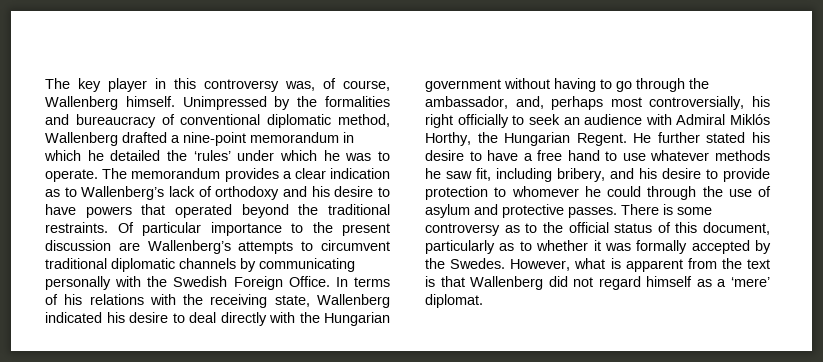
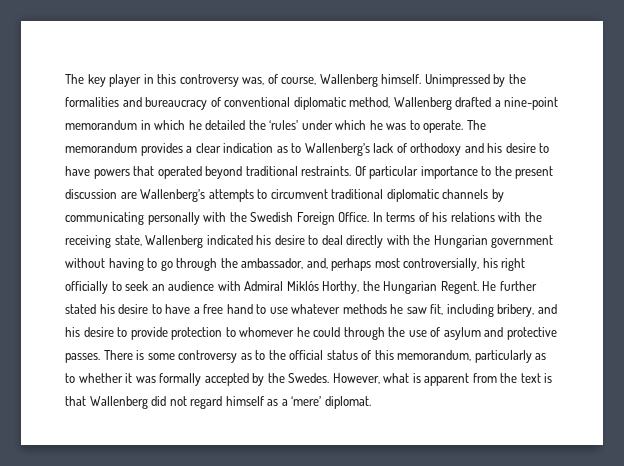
- The memorandum provides a clear indication as to Wallenberg’s lack of orthodoxy and his desire to have powers that operated beyond the traditional restraints.
+ The memorandum provides a clear indication as to Wallenberg’s lack of orthodoxy and his desire to have powers that operated beyond traditional restraints.
- There is some controversy as to the official status of this document, particularly as to whether it was formally accepted by the Swedes.
+ There is some controversy as to the official status of this memorandum, particularly as to whether it was formally accepted by the Swedes.

